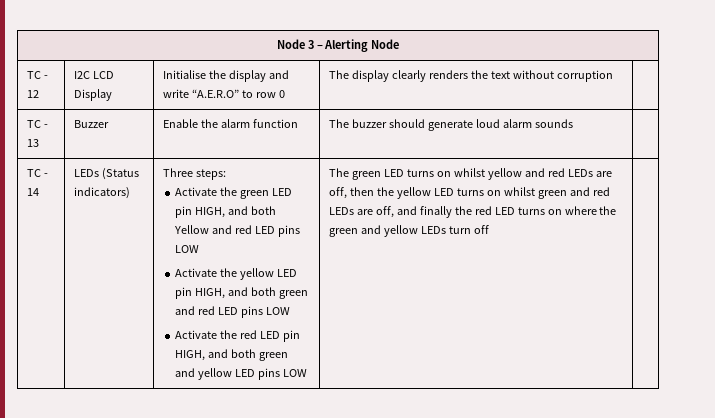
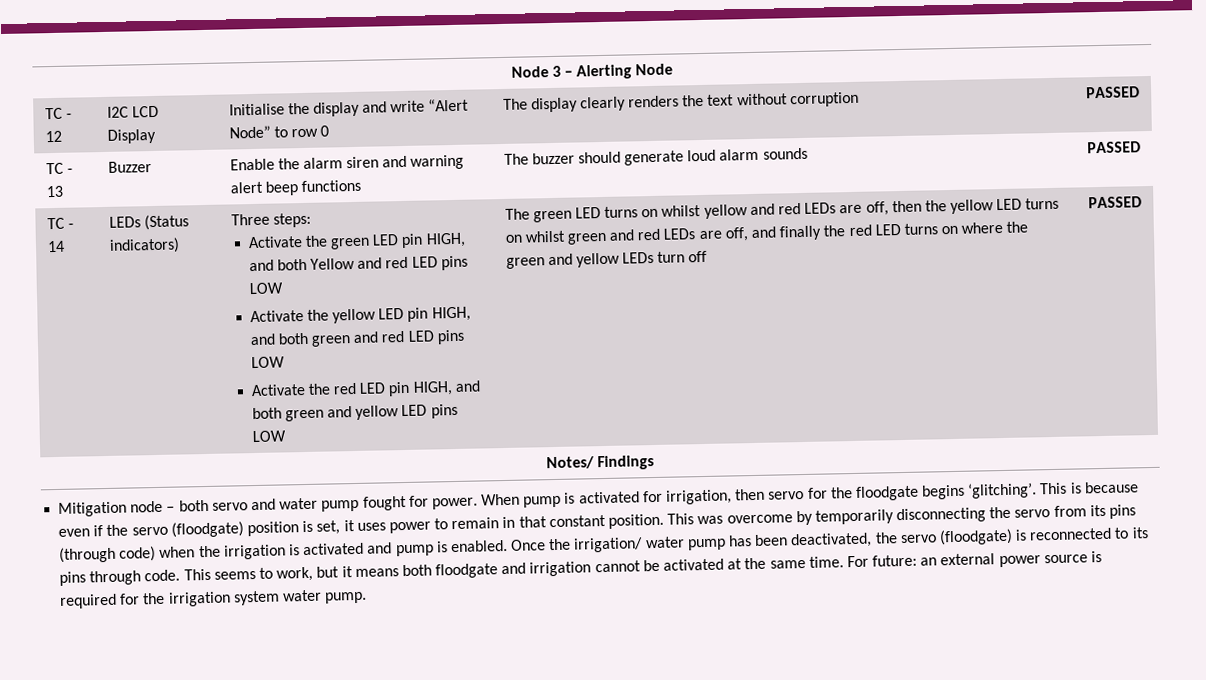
- TC - 12 | I2C LCD Display | Initialise the display and write “A.E.R.O” to row 0 | The display clearly renders the text without corruption |
+ TC - 12 | I2C LCD Display | Initialise the display and write “Alert Node” to row 0 | The display clearly renders the text without corruption | PASSED
- TC - 13 | Buzzer | Enable the alarm function | The buzzer should generate loud alarm sounds |
+ TC - 13 | Buzzer | Enable the alarm siren and warning alert beep functions | The buzzer should generate loud alarm sounds | PASSED
- The green LED turns on whilst yellow and red LEDs are off, then the yellow LED turns on whilst green and red LEDs are off, and finally the red LED turns on where the green and yellow LEDs turn off
+ The green LED turns on whilst yellow and red LEDs are off, then the yellow LED turns on whilst green and red LEDs are off, and finally the red LED turns on where the green and yellow LEDs turn off | PASSED
+ Notes/ Findings
+ Mitigation node – both servo and water pump fought for power. When pump is activated for irrigation, then servo for the floodgate begins ‘glitching’. This is because even if the servo (floodgate) position is set, it uses power to remain in that constant position. This was overcome by temporarily disconnecting the servo from its pins (through code) when the irrigation is activated and pump is enabled. Once the irrigation/ water pump has been deactivated, the servo (floodgate) is reconnected to its pins through code. This seems to work, but it means both floodgate and irrigation cannot be activated at the same time. For future: an external power source is required for the irrigation system water pump.

